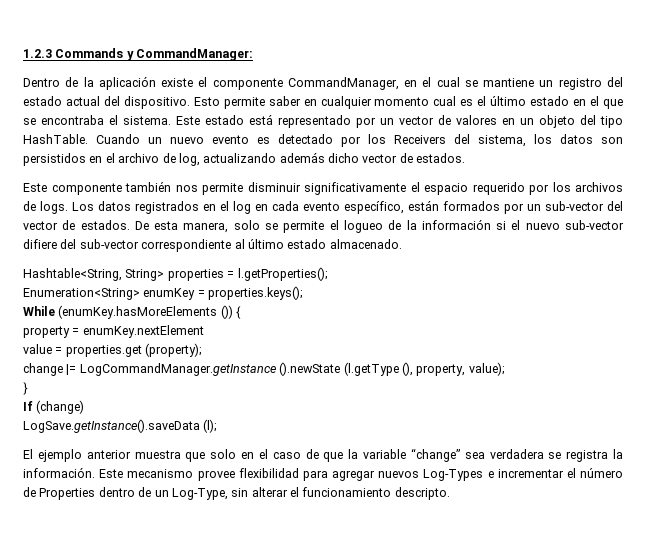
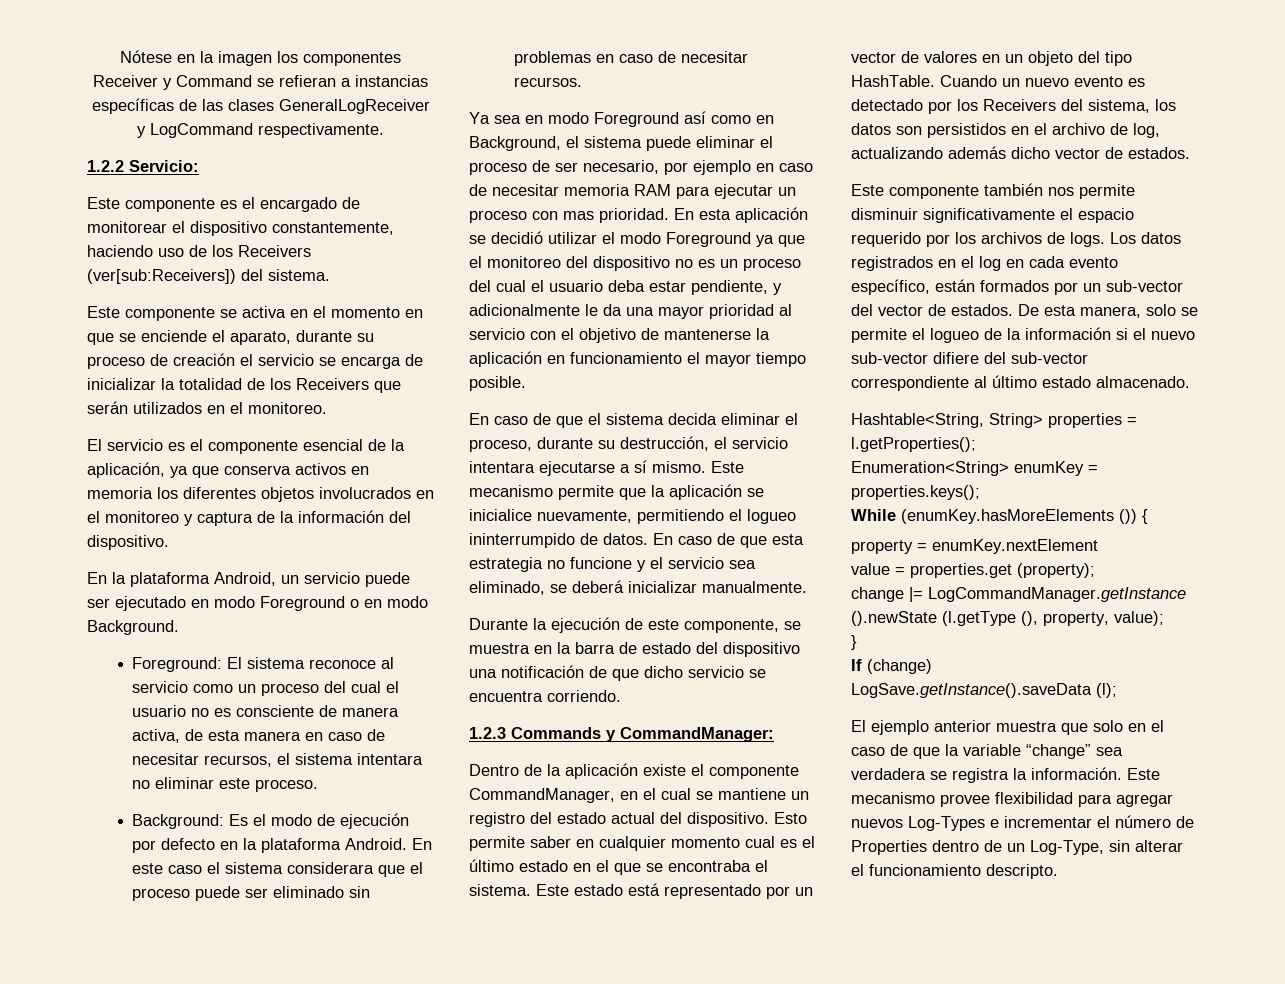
+ Nótese en la imagen los componentes Receiver y Command se refieran a instancias específicas de las clases GeneralLogReceiver y LogCommand respectivamente.
+ 1.2.2 Servicio:
+ Este componente es el encargado de monitorear el dispositivo constantemente, haciendo uso de los Receivers (ver[sub:Receivers]) del sistema.
+ Este componente se activa en el momento en que se enciende el aparato, durante su proceso de creación el servicio se encarga de inicializar la totalidad de los Receivers que serán utilizados en el monitoreo.
+ El servicio es el componente esencial de la aplicación, ya que conserva activos en memoria los diferentes objetos involucrados en el monitoreo y captura de la información del dispositivo.
+ En la plataforma Android, un servicio puede ser ejecutado en modo Foreground o en modo Background.
+ Foreground: El sistema reconoce al servicio como un proceso del cual el usuario no es consciente de manera activa, de esta manera en caso de necesitar recursos, el sistema intentara no eliminar este proceso.
+ Background: Es el modo de ejecución por defecto en la plataforma Android. En este caso el sistema considerara que el proceso puede ser eliminado sin problemas en caso de necesitar recursos.
+ Ya sea en modo Foreground así como en Background, el sistema puede eliminar el proceso de ser necesario, por ejemplo en caso de necesitar memoria RAM para ejecutar un proceso con mas prioridad. En esta aplicación se decidió utilizar el modo Foreground ya que el monitoreo del dispositivo no es un proceso del cual el usuario deba estar pendiente, y adicionalmente le da una mayor prioridad al servicio con el objetivo de mantenerse la aplicación en funcionamiento el mayor tiempo posible.
+ En caso de que el sistema decida eliminar el proceso, durante su destrucción, el servicio intentara ejecutarse a sí mismo. Este mecanismo permite que la aplicación se inicialice nuevamente, permitiendo el logueo ininterrumpido de datos. En caso de que esta estrategia no funcione y el servicio sea eliminado, se deberá inicializar manualmente.
+ Durante la ejecución de este componente, se muestra en la barra de estado del dispositivo una notificación de que dicho servicio se encuentra corriendo.

